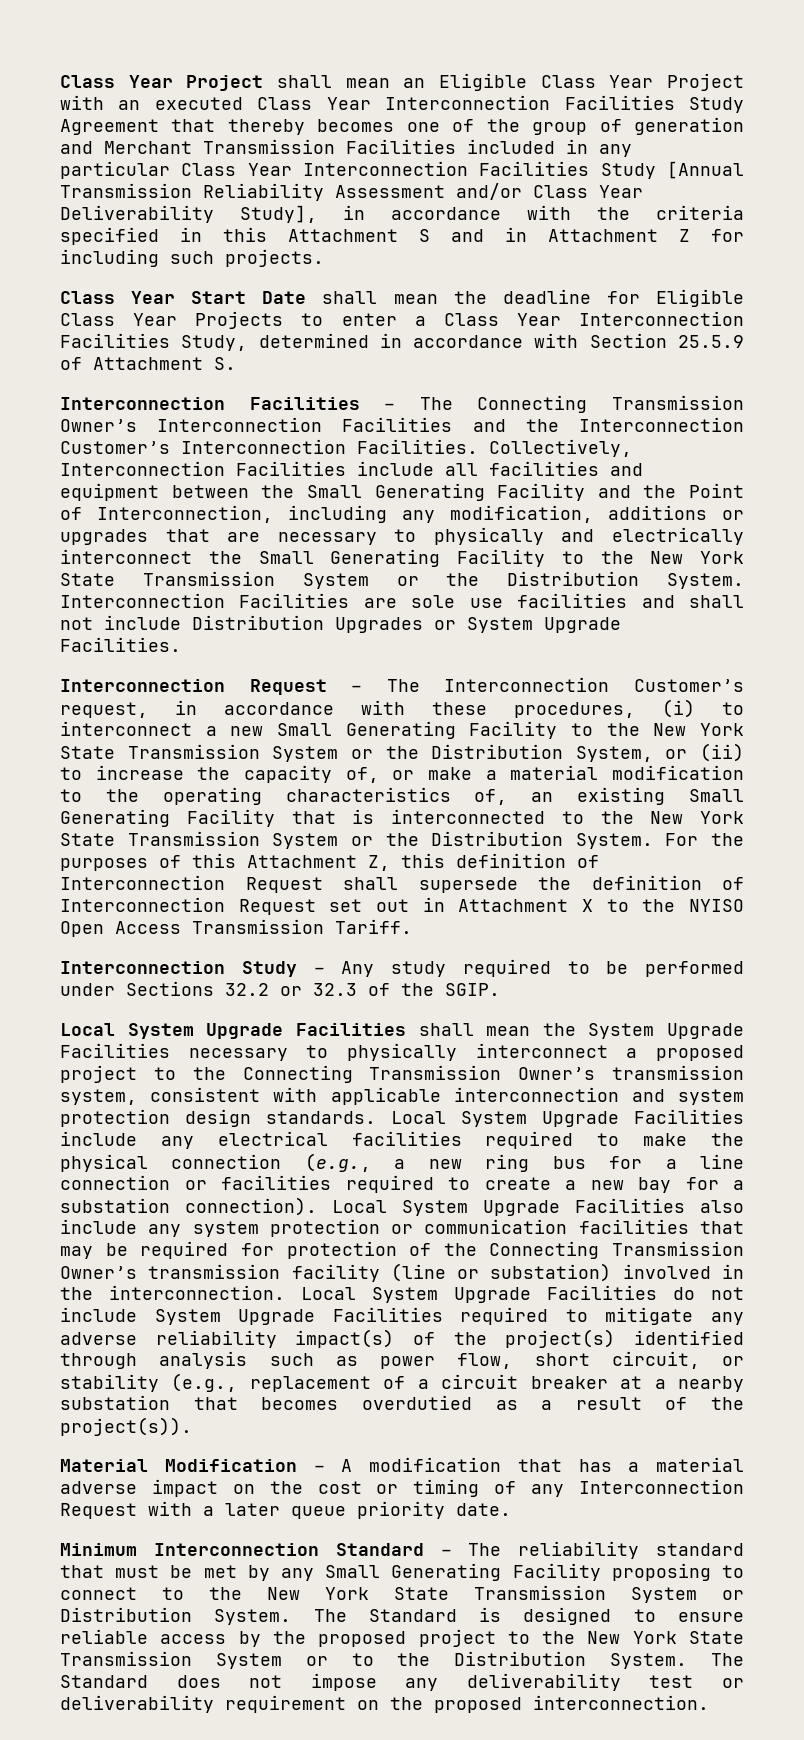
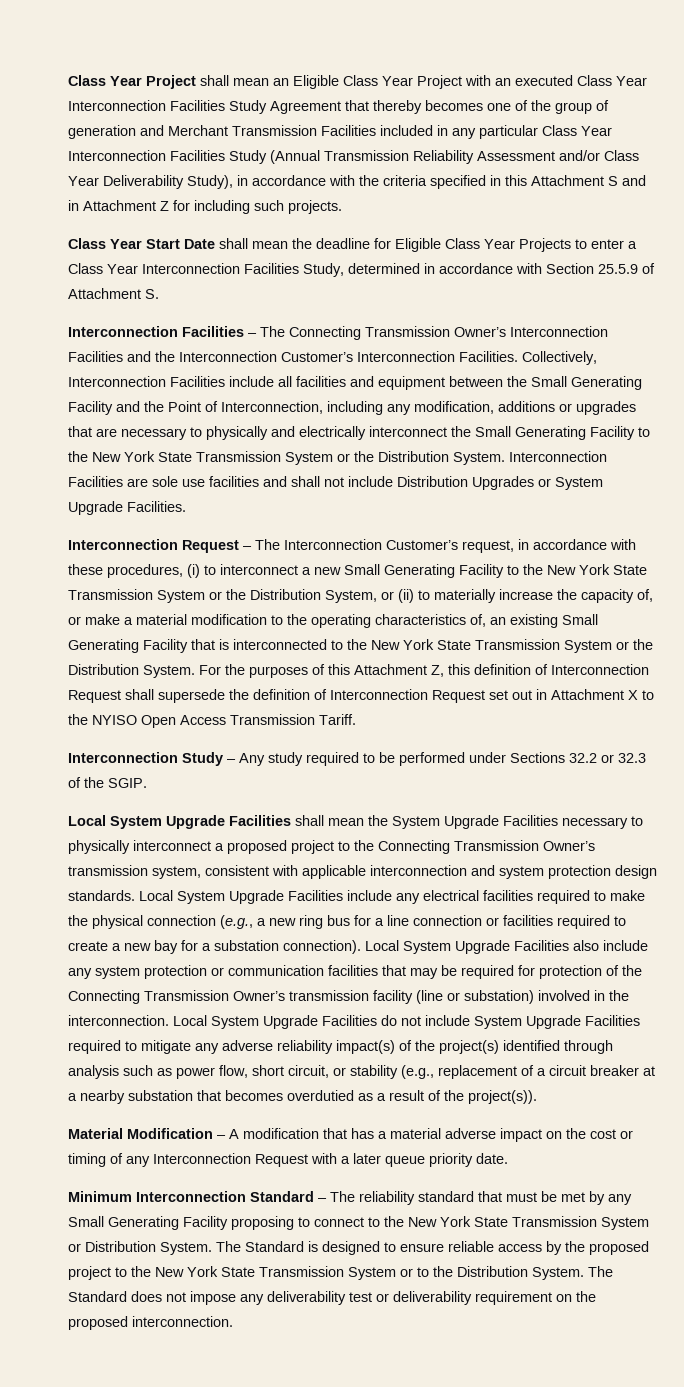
- Class Year Project shall mean an Eligible Class Year Project with an executed Class Year Interconnection Facilities Study Agreement that thereby becomes one of the group of generation and Merchant Transmission Facilities included in any particular Class Year Interconnection Facilities Study [Annual Transmission Reliability Assessment and/or Class Year Deliverability Study], in accordance with the criteria specified in this Attachment S and in Attachment Z for including such projects.
+ Class Year Project shall mean an Eligible Class Year Project with an executed Class Year Interconnection Facilities Study Agreement that thereby becomes one of the group of generation and Merchant Transmission Facilities included in any particular Class Year Interconnection Facilities Study (Annual Transmission Reliability Assessment and/or Class Year Deliverability Study), in accordance with the criteria specified in this Attachment S and in Attachment Z for including such projects.
- Interconnection Request – The Interconnection Customer’s request, in accordance with these procedures, (i) to interconnect a new Small Generating Facility to the New York State Transmission System or the Distribution System, or (ii) to increase the capacity of, or make a material modification to the operating characteristics of, an existing Small Generating Facility that is interconnected to the New York State Transmission System or the Distribution System.
+ Interconnection Request – The Interconnection Customer’s request, in accordance with these procedures, (i) to interconnect a new Small Generating Facility to the New York State Transmission System or the Distribution System, or (ii) to materially increase the capacity of, or make a material modification to the operating characteristics of, an existing Small Generating Facility that is interconnected to the New York State Transmission System or the Distribution System.

